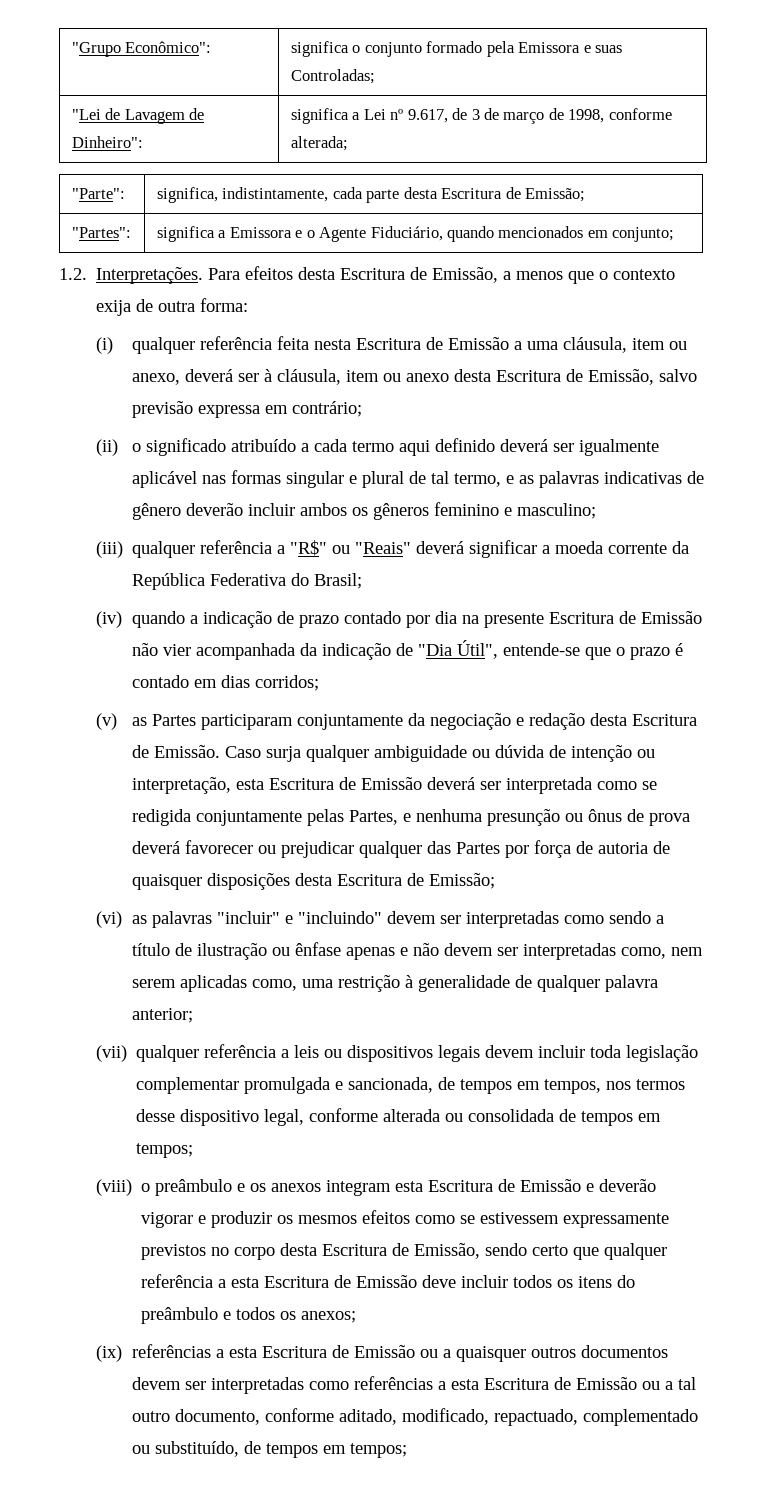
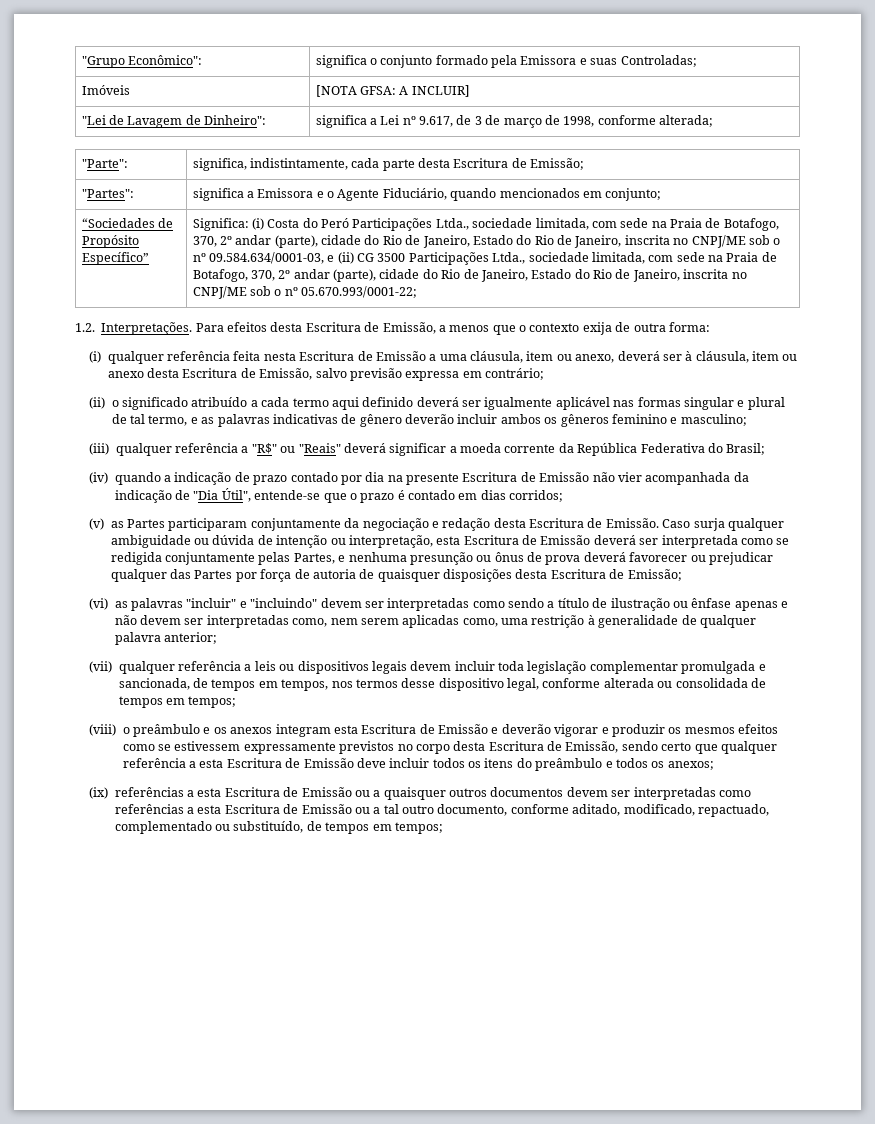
+ Imóveis | [NOTA GFSA: A INCLUIR]
+ “Sociedades de Propósito Específico” | Significa: (i) Costa do Peró Participações Ltda., sociedade limitada, com sede na Praia de Botafogo, 370, 2º andar (parte), cidade do Rio de Janeiro, Estado do Rio de Janeiro, inscrita no CNPJ/ME sob o nº 09.584.634/0001-03, e (ii) CG 3500 Participações Ltda., sociedade limitada, com sede na Praia de Botafogo, 370, 2º andar (parte), cidade do Rio de Janeiro, Estado do Rio de Janeiro, inscrita no CNPJ/ME sob o nº 05.670.993/0001-22;

